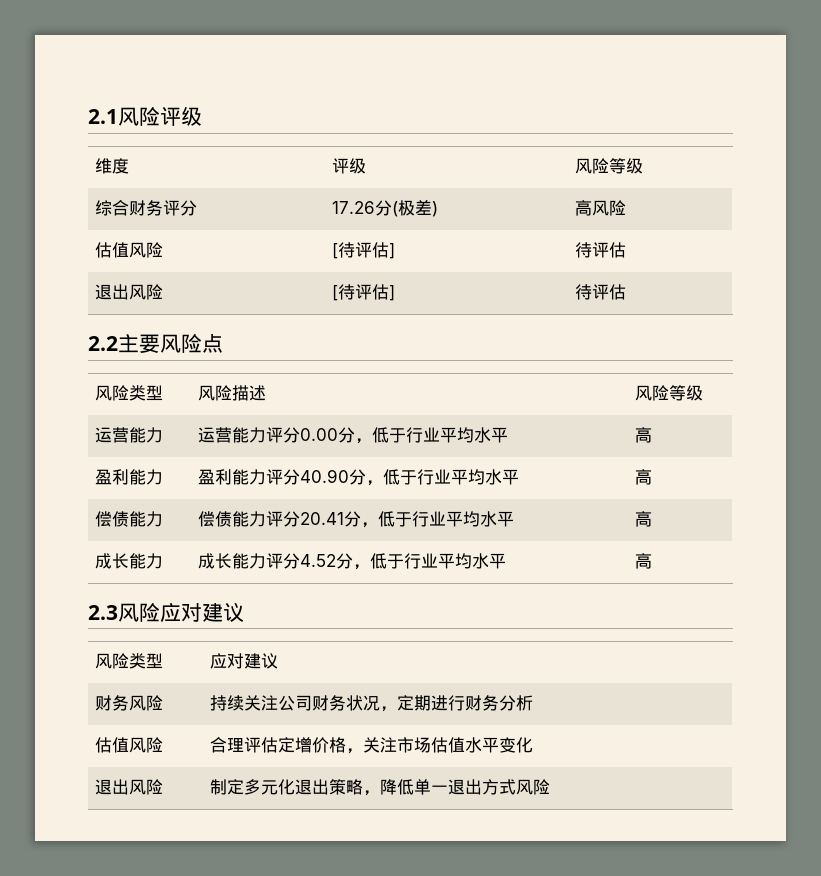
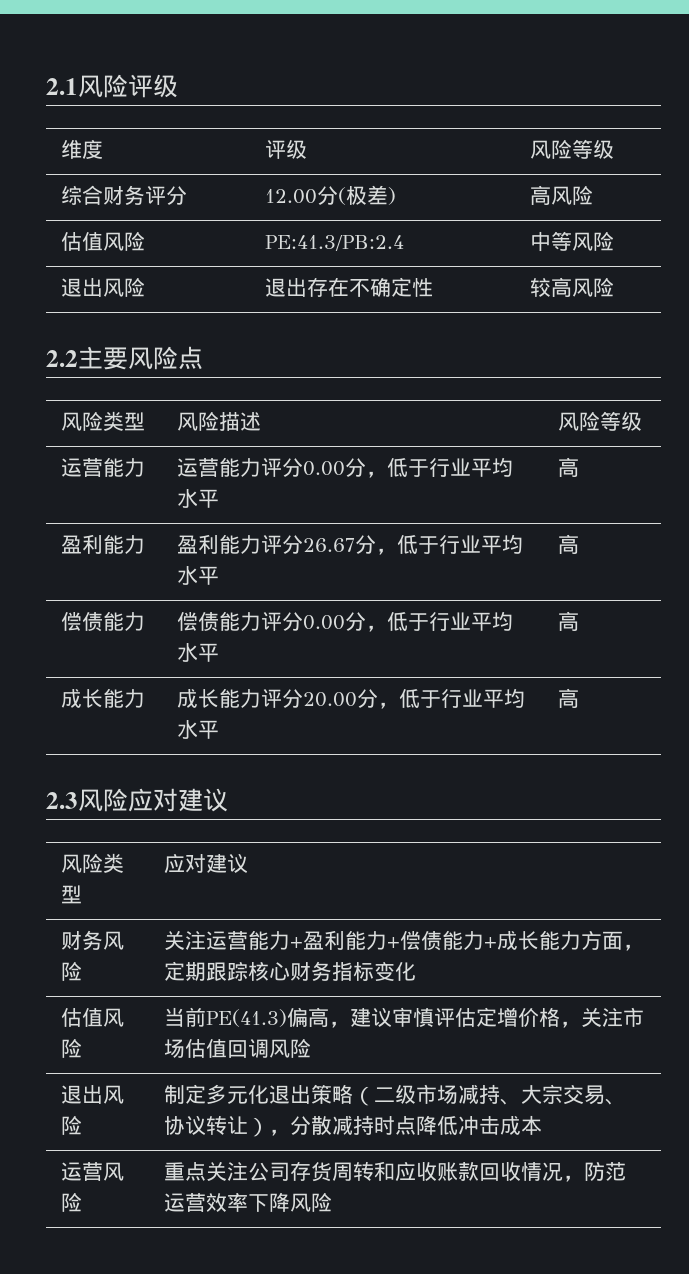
- 综合财务评分 | 17.26分(极差) | 高风险
+ 综合财务评分 | 12.00分(极差) | 高风险
- 估值风险 | [待评估] | 待评估
- 退出风险 | [待评估] | 待评估
+ 估值风险 | PE:41.3/PB:2.4 | 中等风险
+ 退出风险 | 退出存在不确定性 | 较高风险
- 盈利能力 | 盈利能力评分40.90分，低于行业平均水平 | 高
+ 盈利能力 | 盈利能力评分26.67分，低于行业平均水平 | 高
- 偿债能力 | 偿债能力评分20.41分，低于行业平均水平 | 高
+ 偿债能力 | 偿债能力评分0.00分，低于行业平均水平 | 高
- 成长能力 | 成长能力评分4.52分，低于行业平均水平 | 高
+ 成长能力 | 成长能力评分20.00分，低于行业平均水平 | 高
- 财务风险 | 持续关注公司财务状况，定期进行财务分析
- 估值风险 | 合理评估定增价格，关注市场估值水平变化
+ 财务风险 | 关注运营能力+盈利能力+偿债能力+成长能力方面，定期跟踪核心财务指标变化
+ 估值风险 | 当前PE(41.3)偏高，建议审慎评估定增价格，关注市场估值回调风险
- 退出风险 | 制定多元化退出策略，降低单一退出方式风险
+ 退出风险 | 制定多元化退出策略（二级市场减持、大宗交易、协议转让），分散减持时点降低冲击成本
+ 运营风险 | 重点关注公司存货周转和应收账款回收情况，防范运营效率下降风险

